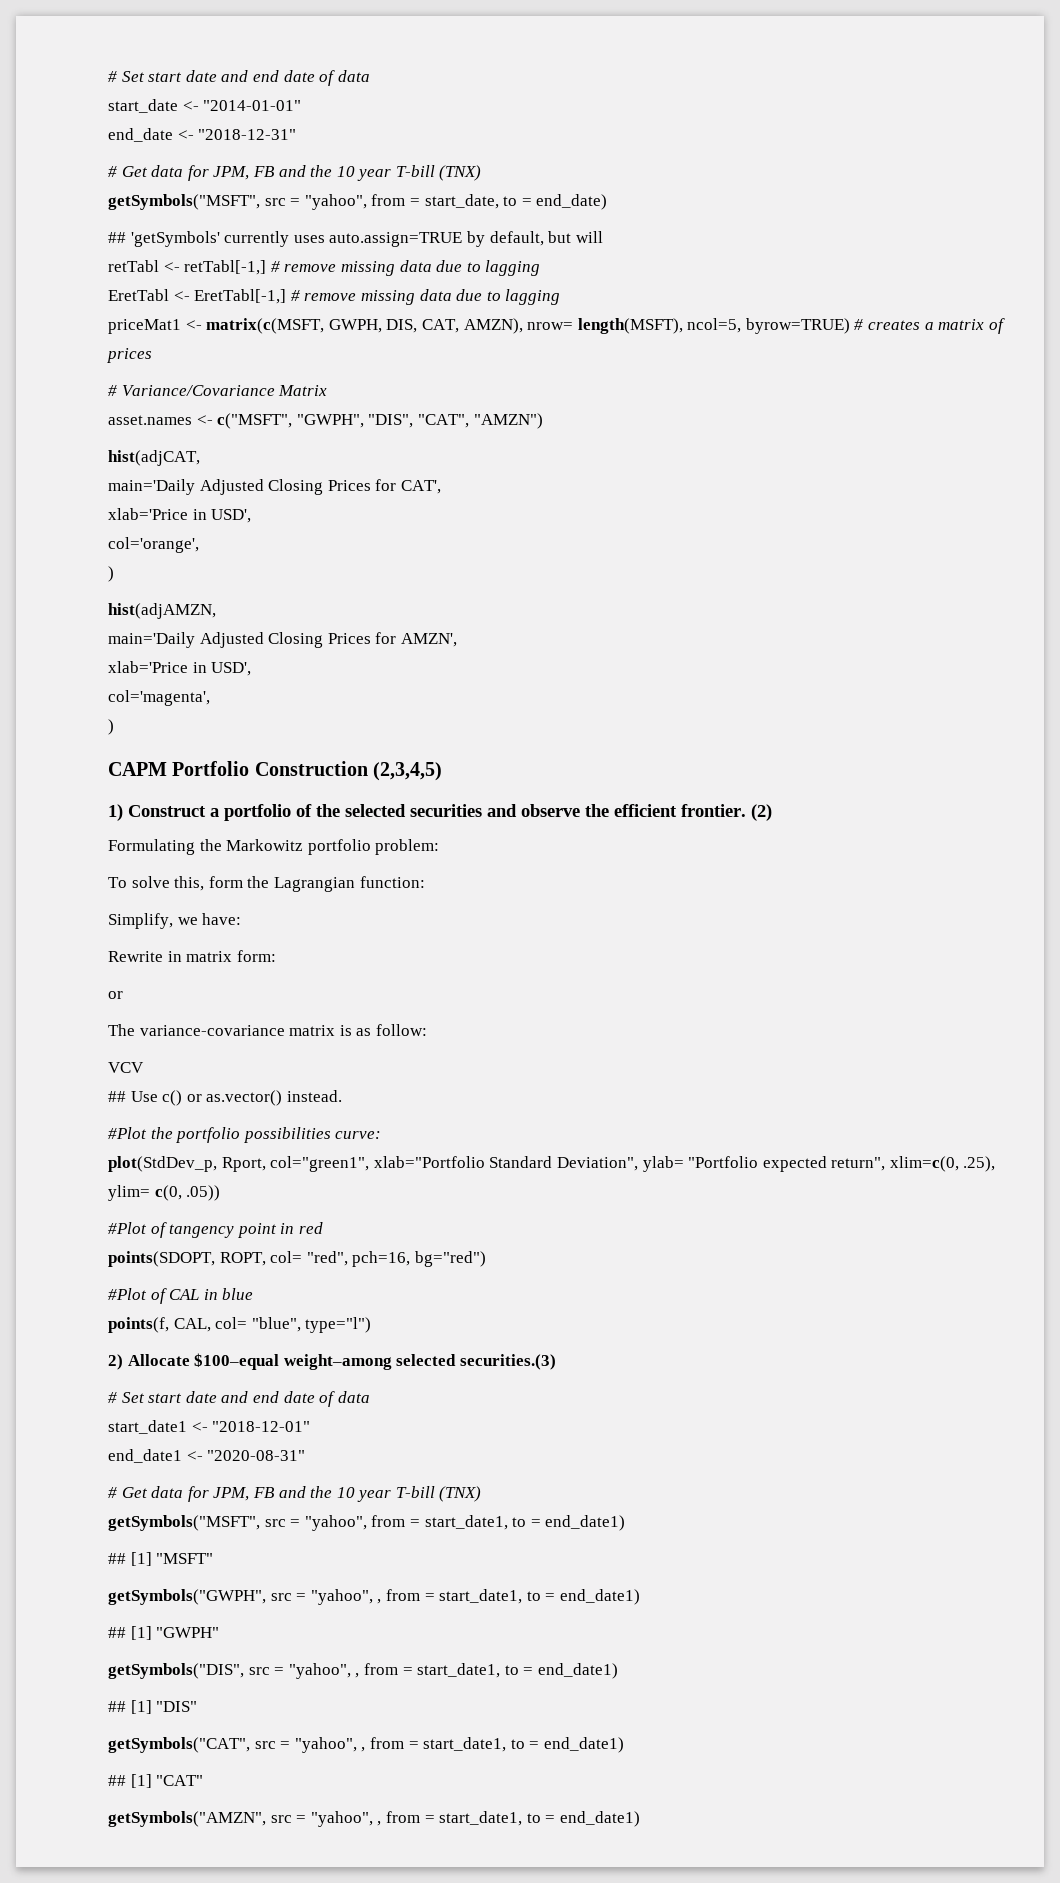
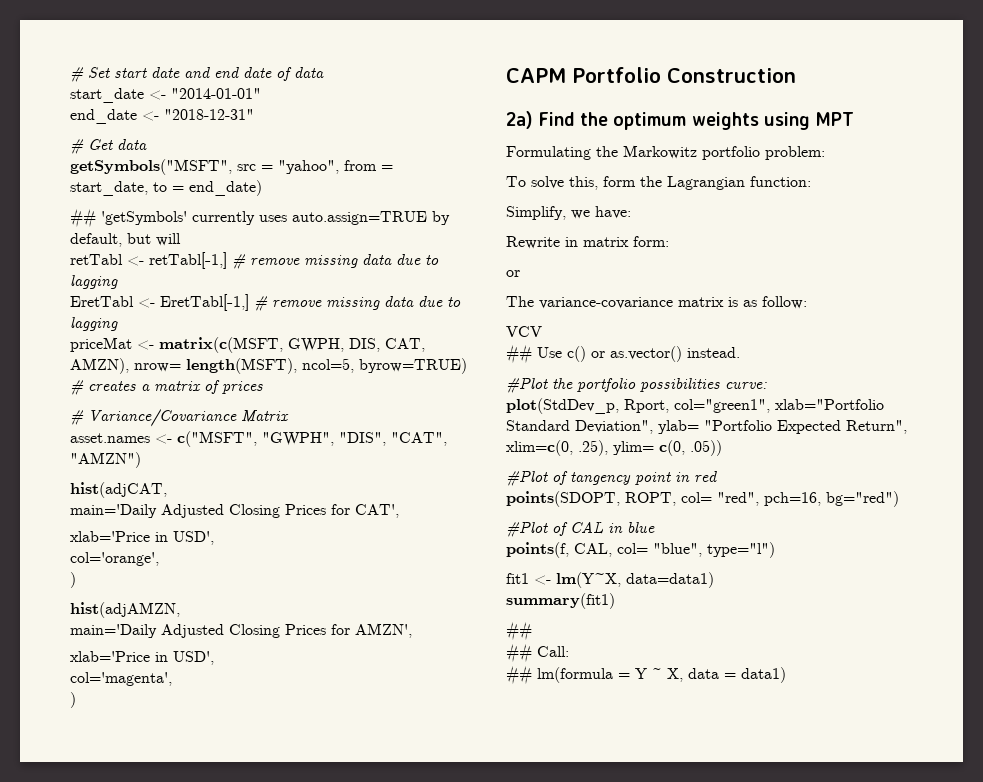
  end_date <- "2018-12-31"
- # Get data for JPM, FB and the 10 year T-bill (TNX)
+ # Get data
- priceMat1 <- matrix(c(MSFT, GWPH, DIS, CAT, AMZN), nrow= length(MSFT), ncol=5, byrow=TRUE) # creates a matrix of prices
+ priceMat <- matrix(c(MSFT, GWPH, DIS, CAT, AMZN), nrow= length(MSFT), ncol=5, byrow=TRUE) # creates a matrix of prices
- CAPM Portfolio Construction (2,3,4,5)
- 1) Construct a portfolio of the selected securities and observe the efficient frontier. (2)
+ CAPM Portfolio Construction
+ 2a) Find the optimum weights using MPT
- plot(StdDev_p, Rport, col="green1", xlab="Portfolio Standard Deviation", ylab= "Portfolio expected return", xlim=c(0, .25), ylim= c(0, .05))
+ plot(StdDev_p, Rport, col="green1", xlab="Portfolio Standard Deviation", ylab= "Portfolio Expected Return", xlim=c(0, .25), ylim= c(0, .05))
- 2) Allocate $100–equal weight–among selected securities.(3)
- # Set start date and end date of data
- start_date1 <- "2018-12-01"
- end_date1 <- "2020-08-31"
- # Get data for JPM, FB and the 10 year T-bill (TNX)
- getSymbols("MSFT", src = "yahoo", from = start_date1, to = end_date1)
- ## [1] "MSFT"
- getSymbols("GWPH", src = "yahoo", , from = start_date1, to = end_date1)
- ## [1] "GWPH"
- getSymbols("DIS", src = "yahoo", , from = start_date1, to = end_date1)
- ## [1] "DIS"
- getSymbols("CAT", src = "yahoo", , from = start_date1, to = end_date1)
- ## [1] "CAT"
- getSymbols("AMZN", src = "yahoo", , from = start_date1, to = end_date1)
+ fit1 <- lm(Y~X, data=data1)
+ summary(fit1)
+ ##
+ ## Call:
+ ## lm(formula = Y ~ X, data = data1)

